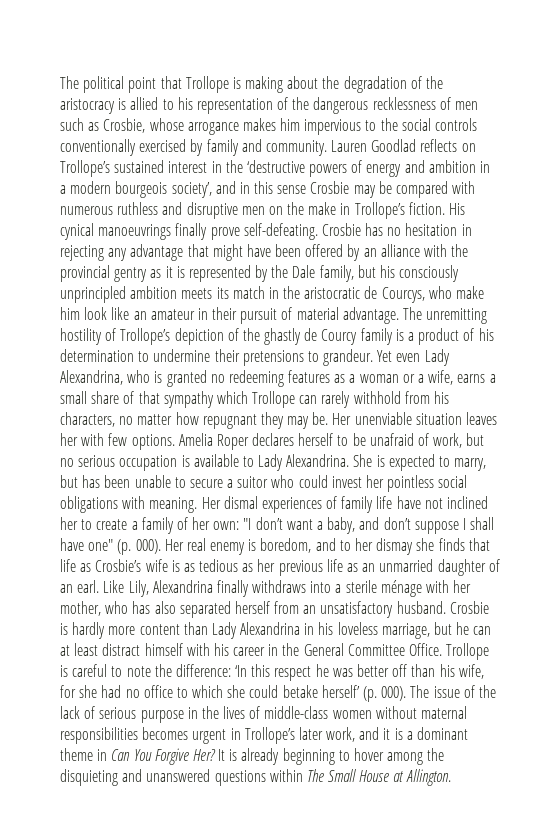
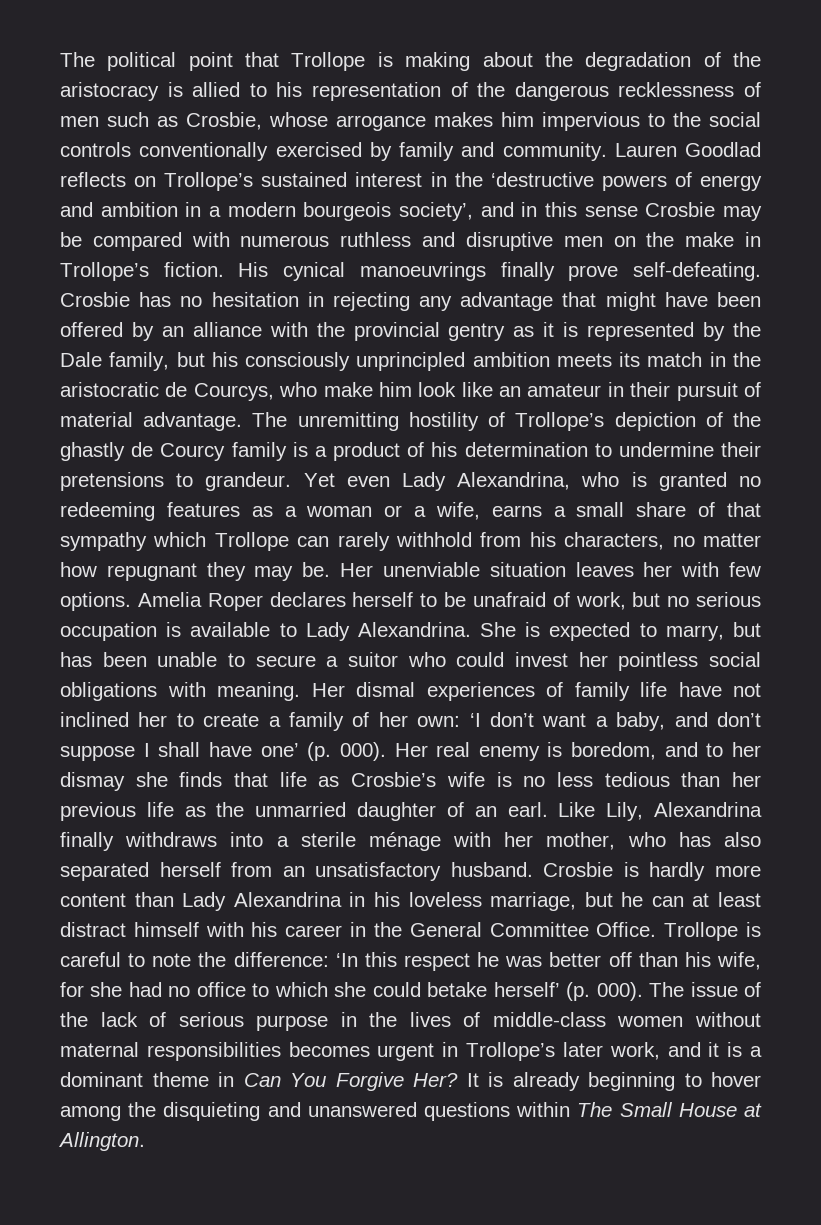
- Her dismal experiences of family life have not inclined her to create a family of her own: "I don’t want a baby, and don’t suppose I shall have one" (p. 000).
+ Her dismal experiences of family life have not inclined her to create a family of her own: ‘I don’t want a baby, and don’t suppose I shall have one’ (p. 000).
- Her real enemy is boredom, and to her dismay she finds that life as Crosbie’s wife is as tedious as her previous life as an unmarried daughter of an earl.
+ Her real enemy is boredom, and to her dismay she finds that life as Crosbie’s wife is no less tedious than her previous life as the unmarried daughter of an earl.

